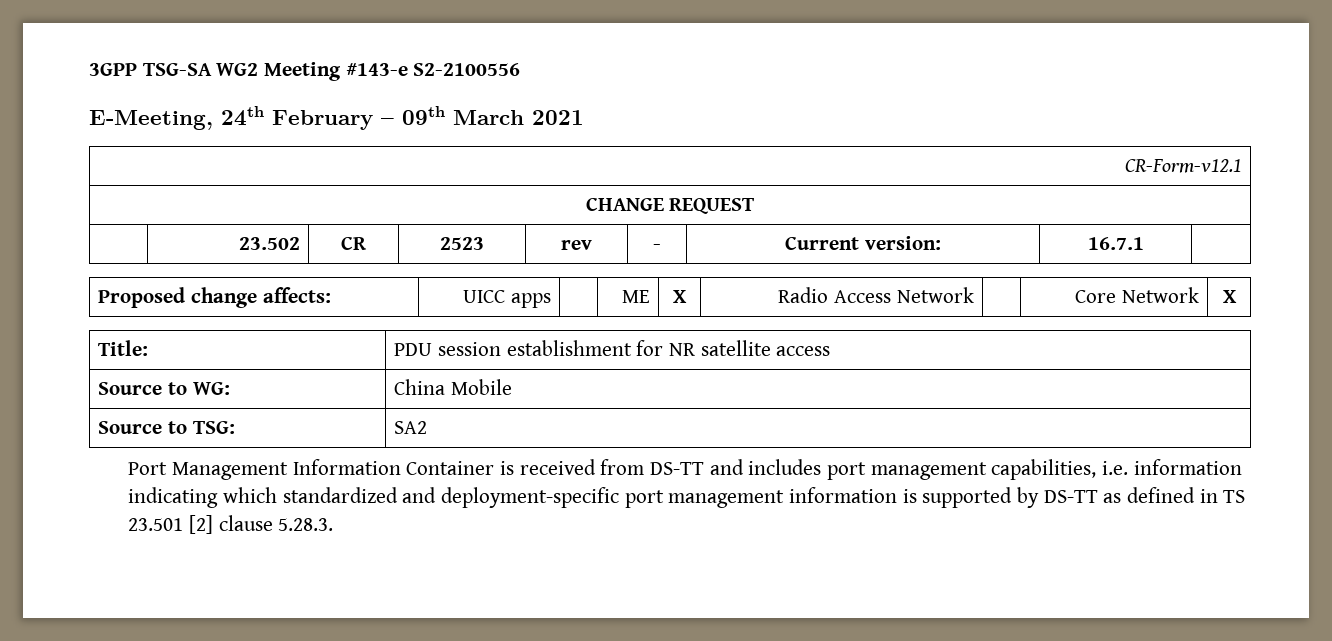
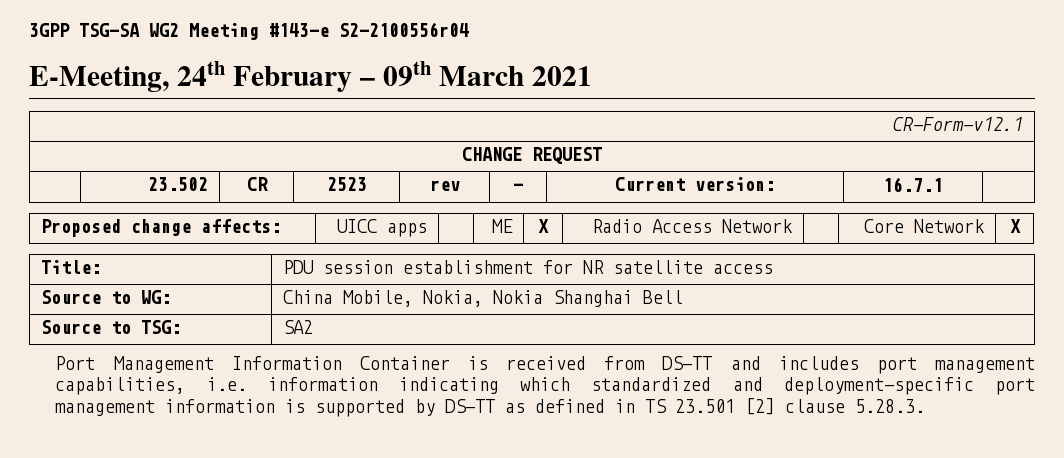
- 3GPP TSG-SA WG2 Meeting #143-e S2-2100556
+ 3GPP TSG-SA WG2 Meeting #143-e S2-2100556r04
- Source to WG: | China Mobile
+ Source to WG: | China Mobile, Nokia, Nokia Shanghai Bell

